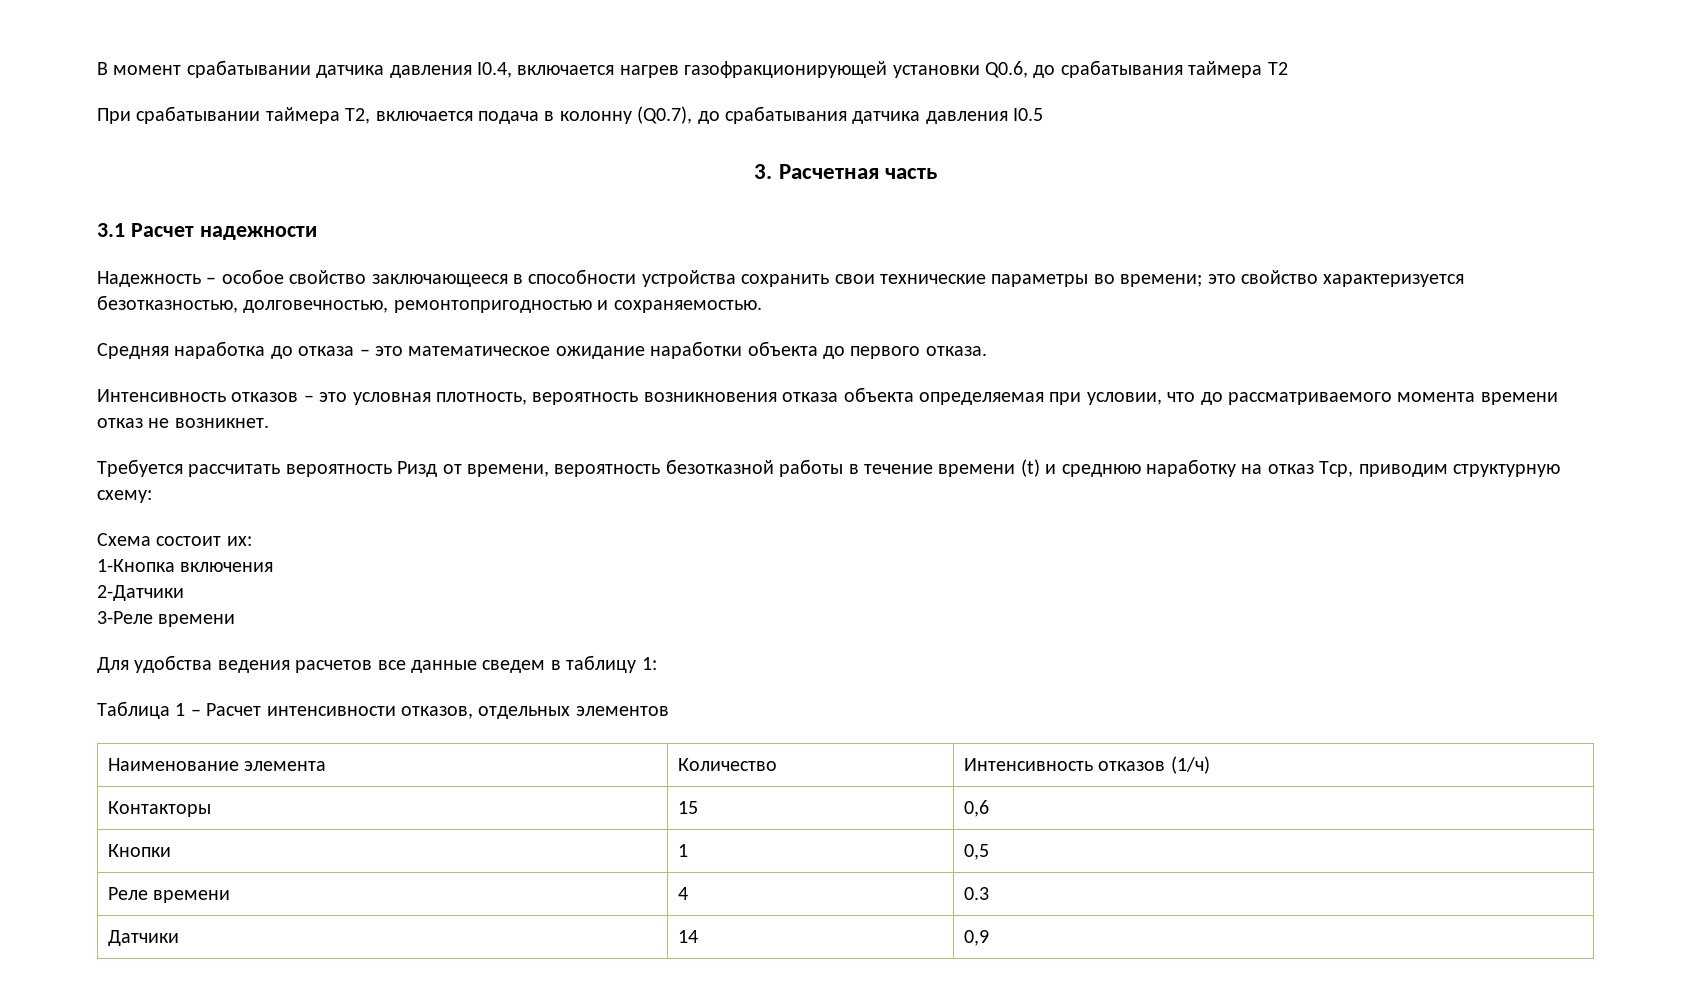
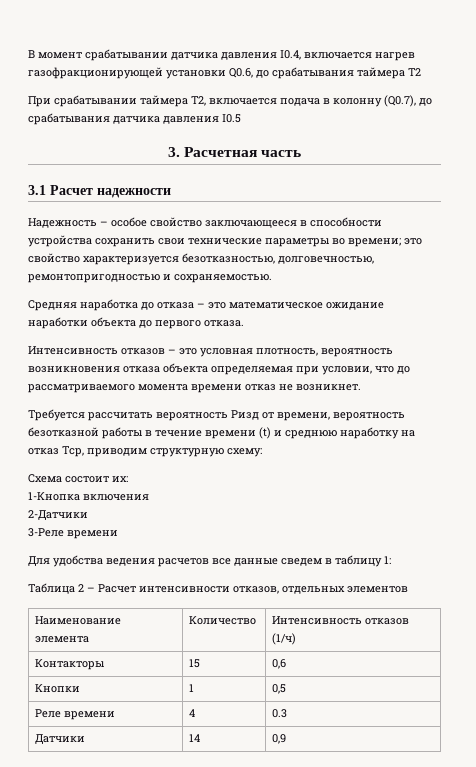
- Таблица 1 – Расчет интенсивности отказов, отдельных элементов
+ Таблица 2 – Расчет интенсивности отказов, отдельных элементов

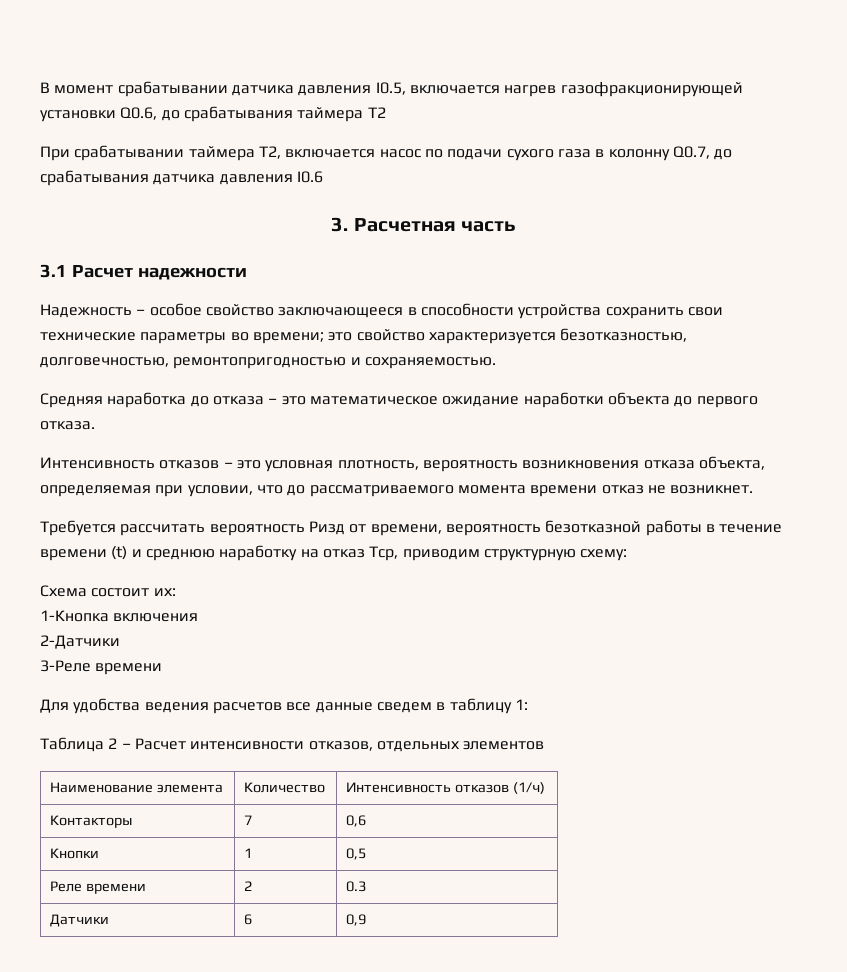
- В момент срабатывании датчика давления I0.4, включается нагрев газофракционирующей установки Q0.6, до срабатывания таймера Т2
+ В момент срабатывании датчика давления I0.5, включается нагрев газофракционирующей установки Q0.6, до срабатывания таймера Т2
- При срабатывании таймера Т2, включается подача в колонну (Q0.7), до срабатывания датчика давления I0.5
+ При срабатывании таймера Т2, включается насос по подачи сухого газа в колонну Q0.7, до срабатывания датчика давления I0.6
- Интенсивность отказов – это условная плотность, вероятность возникновения отказа объекта определяемая при условии, что до рассматриваемого момента времени отказ не возникнет.
+ Интенсивность отказов – это условная плотность, вероятность возникновения отказа объекта, определяемая при условии, что до рассматриваемого момента времени отказ не возникнет.
- Контакторы | 15 | 0,6
+ Контакторы | 7 | 0,6
- Реле времени | 4 | 0.3
+ Реле времени | 2 | 0.3
- Датчики | 14 | 0,9
+ Датчики | 6 | 0,9

